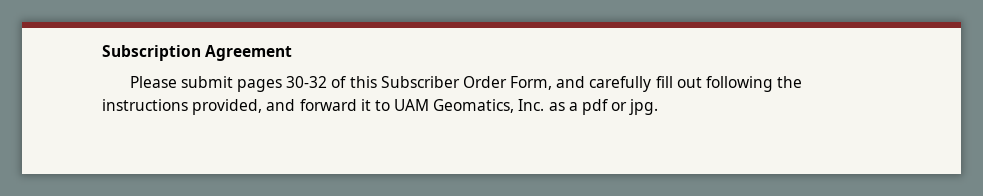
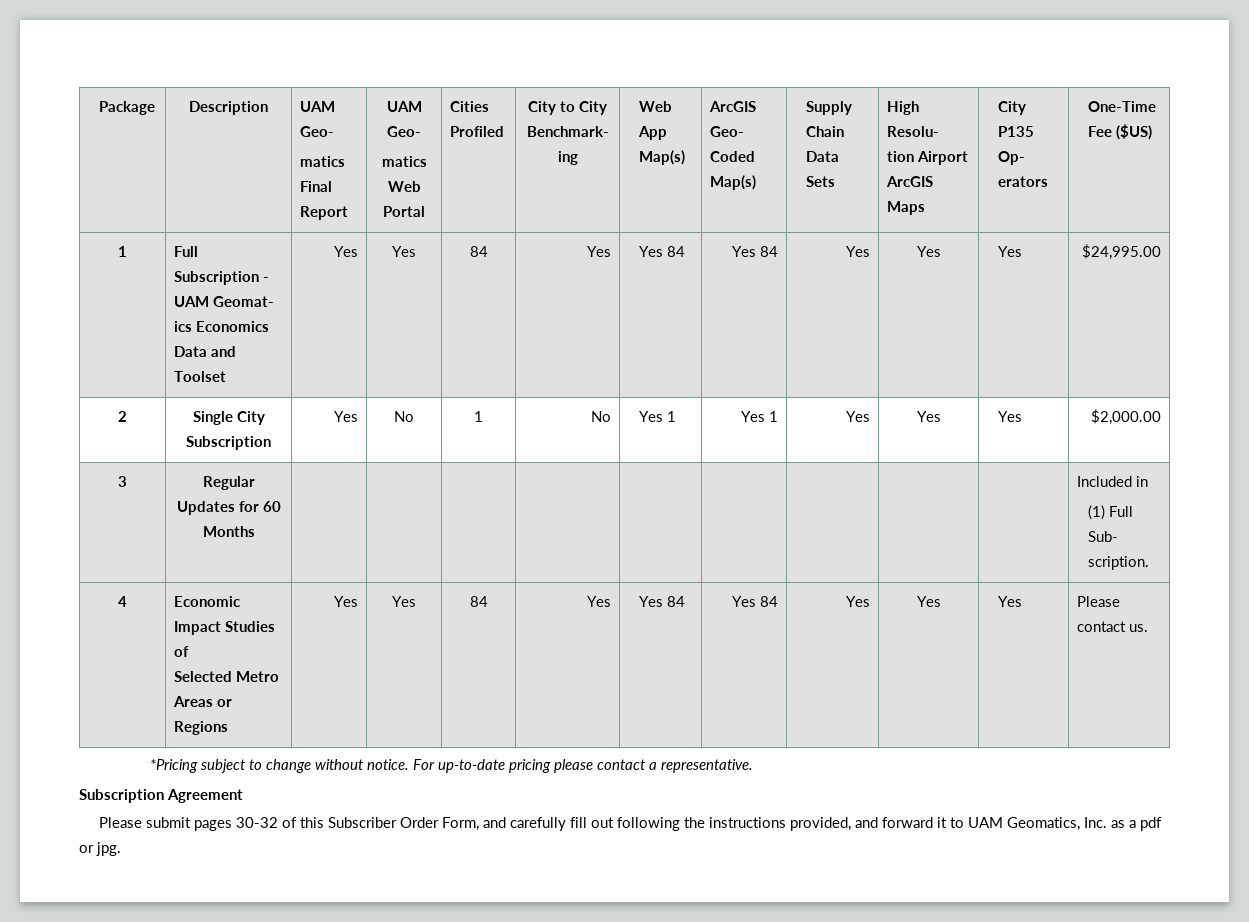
+ Package | Description | UAM Geo-
+ matics Final Report | UAM Geo-
+ matics Web Portal | Cities Profiled | City to City Benchmark- ing | Web App Map(s) | ArcGIS Geo- Coded Map(s) | Supply Chain Data Sets | High Resolu- tion Airport ArcGIS Maps | City P135 Op- erators | One-Time Fee ($US)
+ 1 | Full Subscription - UAM Geomat- ics Economics Data and Toolset | Yes | Yes | 84 | Yes | Yes 84 | Yes 84 | Yes | Yes | Yes | $24,995.00
+ 2 | Single City Subscription | Yes | No | 1 | No | Yes 1 | Yes 1 | Yes | Yes | Yes | $2,000.00
+ 3 | Regular Updates for 60 Months | | | | | | | | | | Included in
+ (1) Full Sub- scription.
+ 4 | Economic Impact Studies of
+ Selected Metro Areas or Regions | Yes | Yes | 84 | Yes | Yes 84 | Yes 84 | Yes | Yes | Yes | Please contact us.
+ *Pricing subject to change without notice. For up-to-date pricing please contact a representative.

